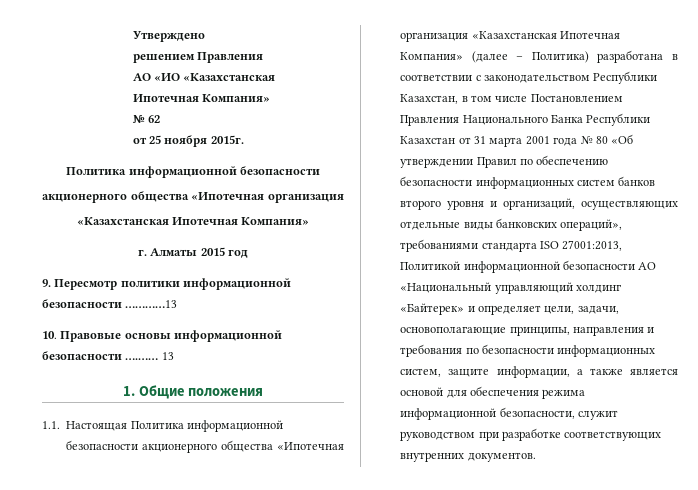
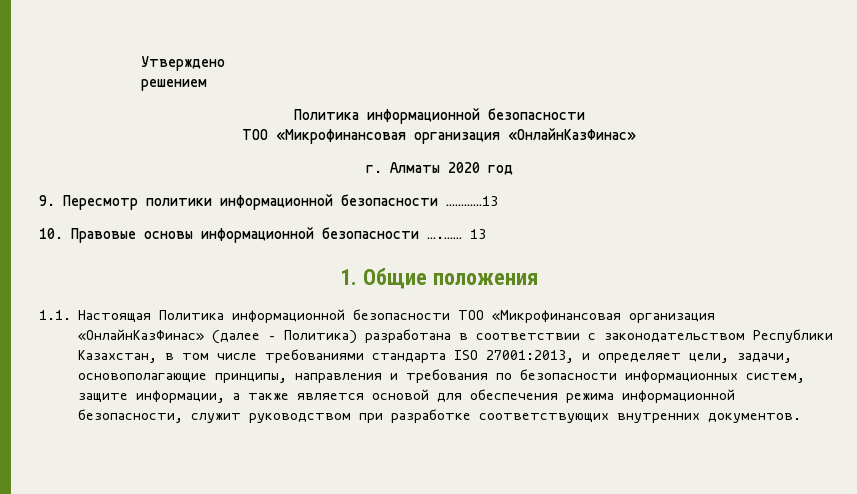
- решением Правления
- АО «ИО «Казахстанская Ипотечная Компания»
- № 62
- от 25 ноября 2015г.
+ решением
  Политика информационной безопасности
- акционерного общества «Ипотечная организация
- «Казахстанская Ипотечная Компания»
+ ТОО «Микрофинансовая организация «ОнлайнКазФинас»
- г. Алматы 2015 год
+ г. Алматы 2020 год
- 1.1. Настоящая Политика информационной безопасности акционерного общества «Ипотечная организация «Казахстанская Ипотечная Компания» (далее – Политика) разработана в соответствии с законодательством Республики Казахстан, в том числе Постановлением Правления Национального Банка Республики Казахстан от 31 марта 2001 года № 80 «Об утверждении Правил по обеспечению безопасности информационных систем банков второго уровня и организаций, осуществляющих отдельные виды банковских операций», требованиями стандарта ISO 27001:2013, Политикой информационной безопасности АО «Национальный управляющий холдинг «Байтерек» и определяет цели, задачи, основополагающие принципы, направления и требования по безопасности информационных систем, защите информации, а также является основой для обеспечения режима информационной безопасности, служит руководством при разработке соответствующих внутренних документов.
+ 1.1. Настоящая Политика информационной безопасности ТОО «Микрофинансовая организация «ОнлайнКазФинас» (далее – Политика) разработана в соответствии с законодательством Республики Казахстан, в том числе требованиями стандарта ISO 27001:2013, и определяет цели, задачи, основополагающие принципы, направления и требования по безопасности информационных систем, защите информации, а также является основой для обеспечения режима информационной безопасности, служит руководством при разработке соответствующих внутренних документов.

